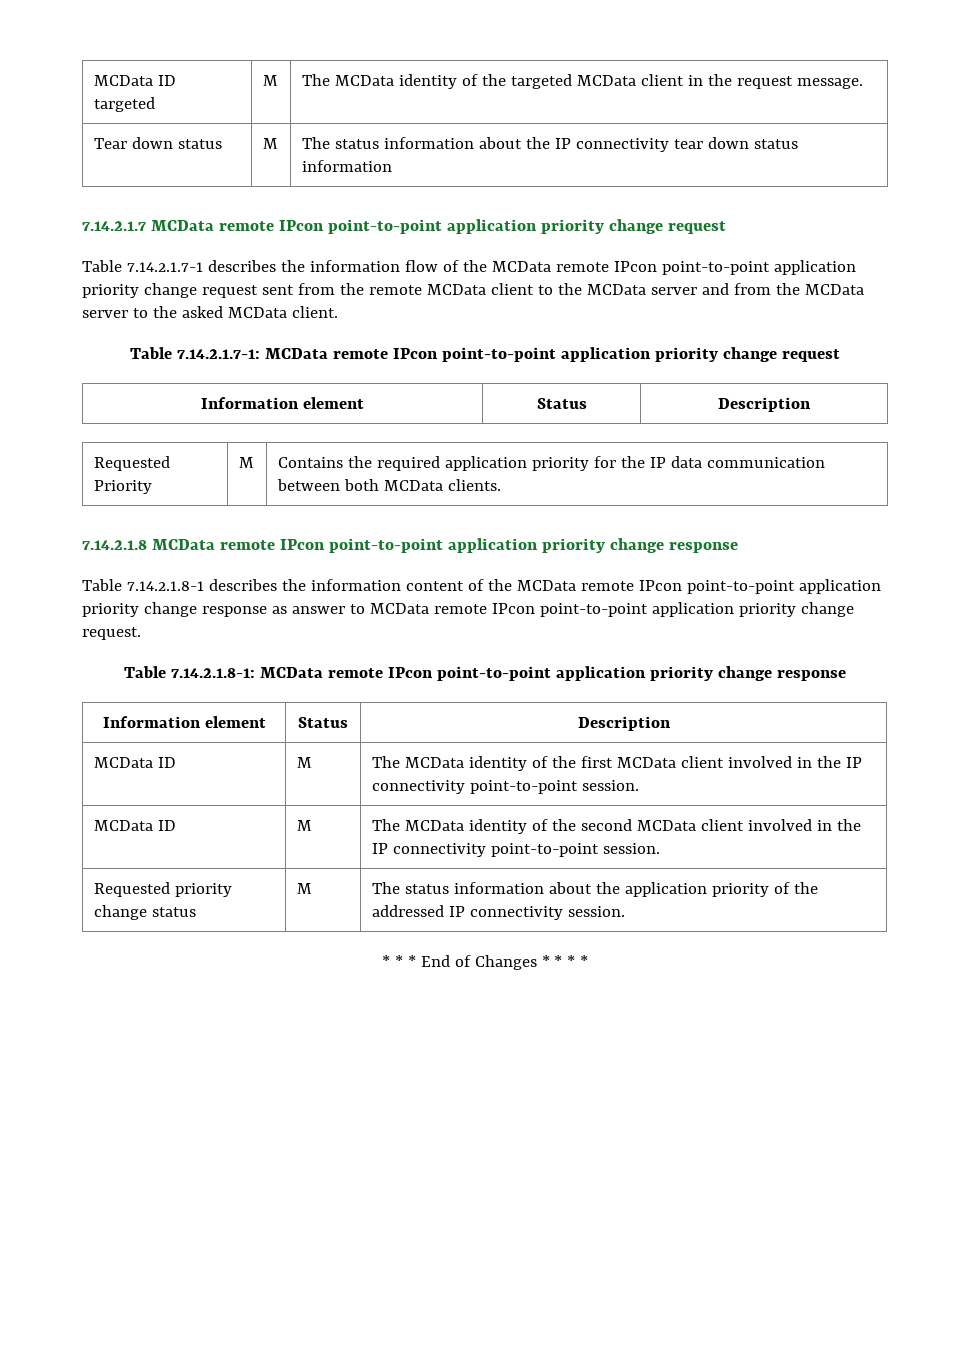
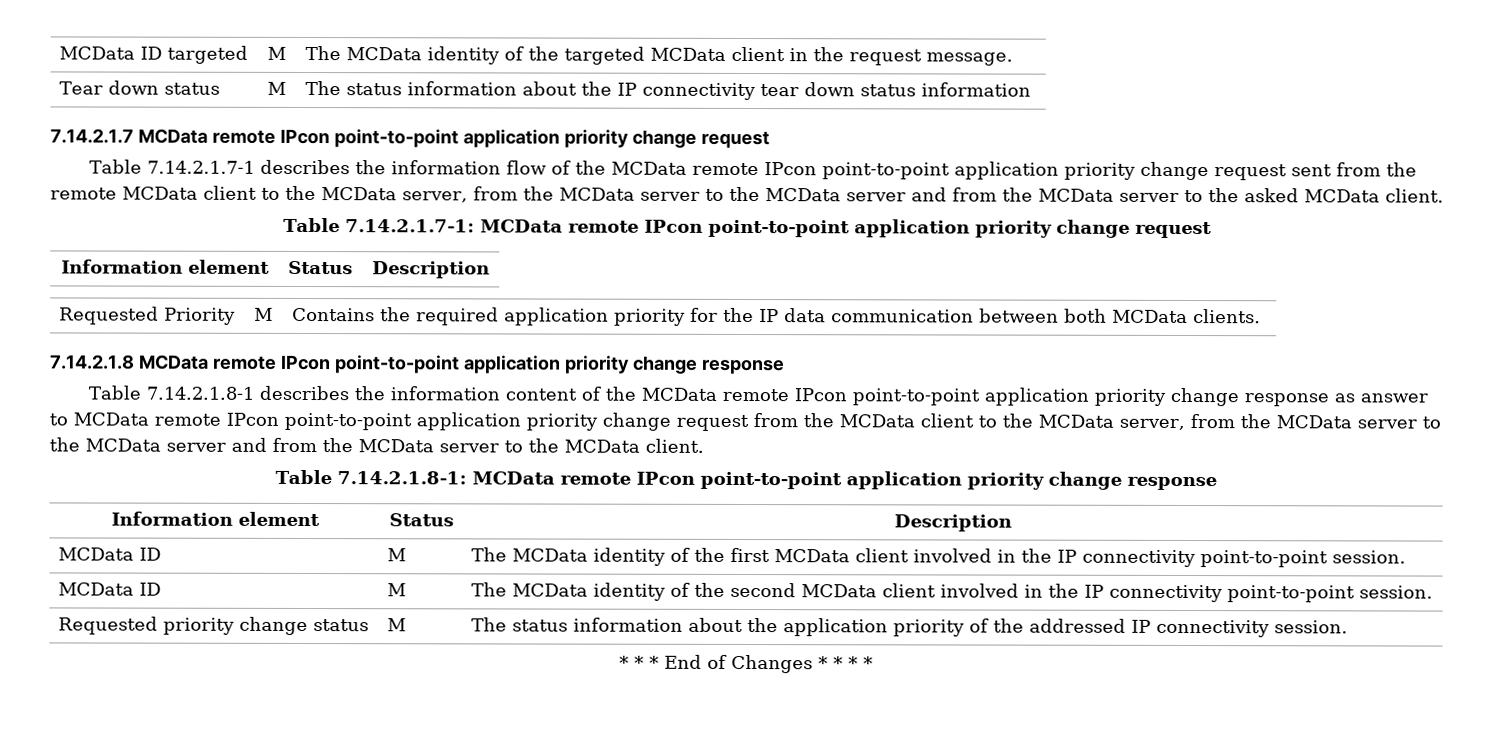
- Table 7.14.2.1.7-1 describes the information flow of the MCData remote IPcon point-to-point application priority change request sent from the remote MCData client to the MCData server and from the MCData server to the asked MCData client.
+ Table 7.14.2.1.7-1 describes the information flow of the MCData remote IPcon point-to-point application priority change request sent from the remote MCData client to the MCData server, from the MCData server to the MCData server and from the MCData server to the asked MCData client.
- Table 7.14.2.1.8-1 describes the information content of the MCData remote IPcon point-to-point application priority change response as answer to MCData remote IPcon point-to-point application priority change request.
+ Table 7.14.2.1.8-1 describes the information content of the MCData remote IPcon point-to-point application priority change response as answer to MCData remote IPcon point-to-point application priority change request from the MCData client to the MCData server, from the MCData server to the MCData server and from the MCData server to the MCData client.

